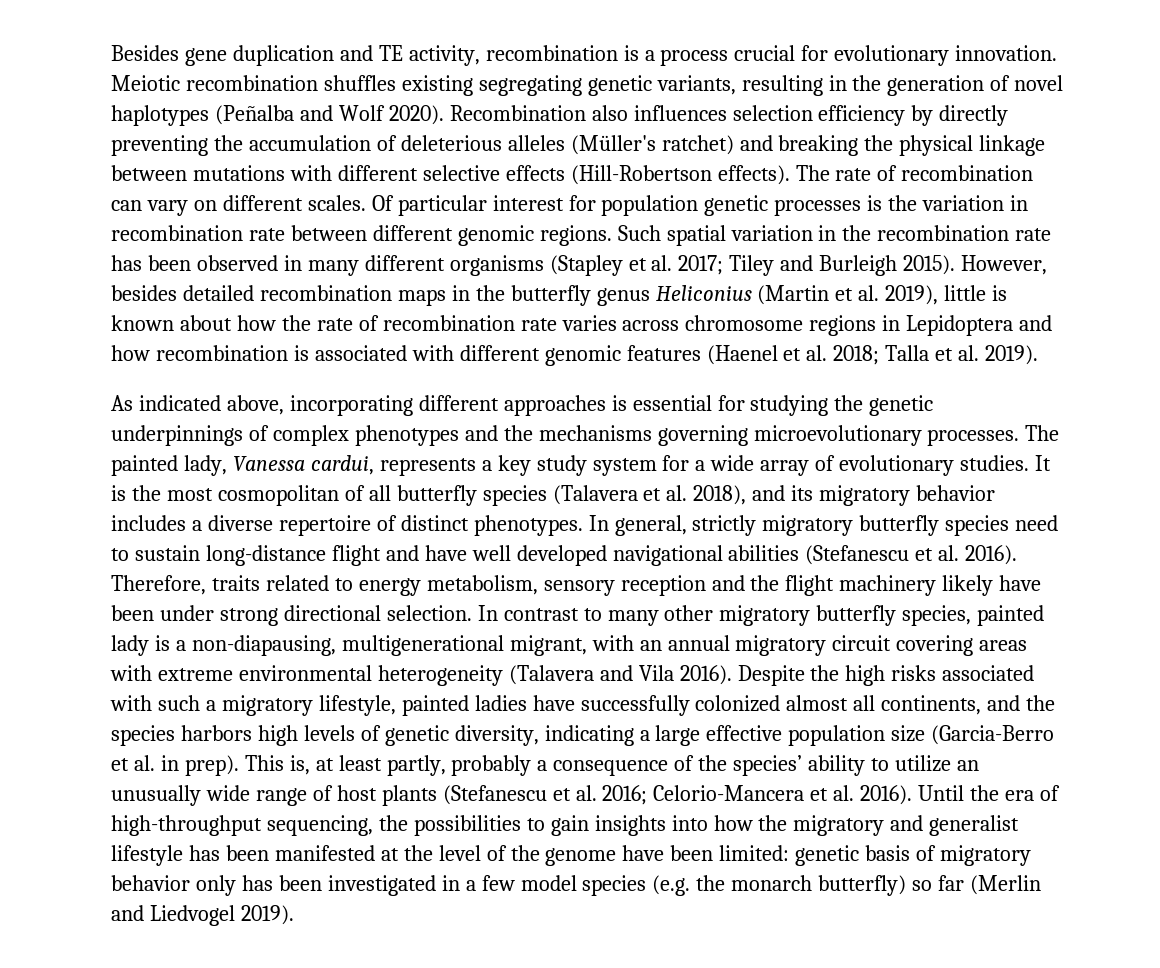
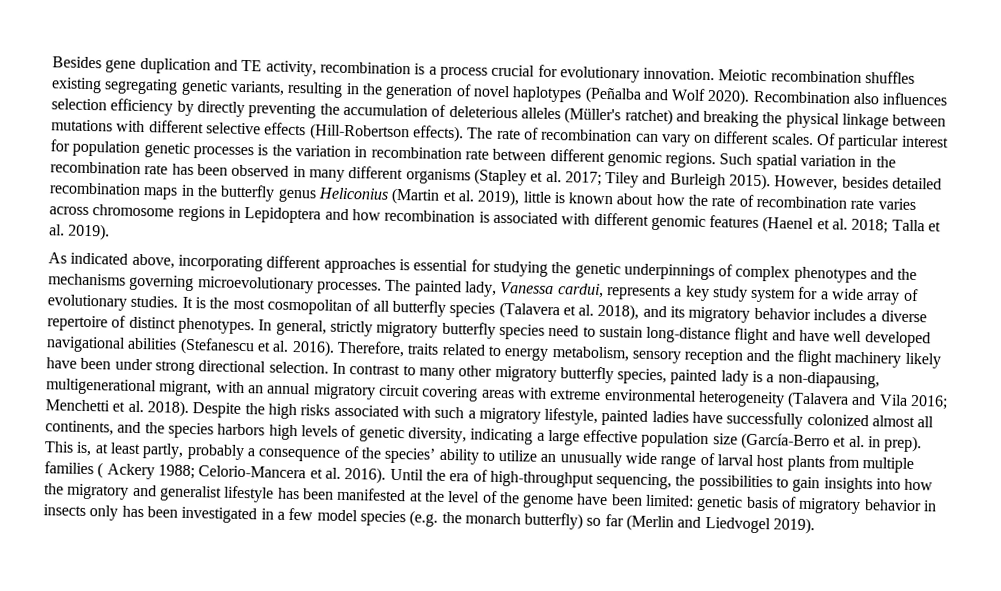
- In contrast to many other migratory butterfly species, painted lady is a non-diapausing, multigenerational migrant, with an annual migratory circuit covering areas with extreme environmental heterogeneity (Talavera and Vila 2016).
+ In contrast to many other migratory butterfly species, painted lady is a non-diapausing, multigenerational migrant, with an annual migratory circuit covering areas with extreme environmental heterogeneity (Talavera and Vila 2016; Menchetti et al. 2018).
- Despite the high risks associated with such a migratory lifestyle, painted ladies have successfully colonized almost all continents, and the species harbors high levels of genetic diversity, indicating a large effective population size (Garcia-Berro et al. in prep).
+ Despite the high risks associated with such a migratory lifestyle, painted ladies have successfully colonized almost all continents, and the species harbors high levels of genetic diversity, indicating a large effective population size (García-Berro et al. in prep).
- This is, at least partly, probably a consequence of the species’ ability to utilize an unusually wide range of host plants (Stefanescu et al. 2016; Celorio-Mancera et al. 2016).
+ This is, at least partly, probably a consequence of the species’ ability to utilize an unusually wide range of larval host plants from multiple families ( Ackery 1988; Celorio-Mancera et al. 2016).
- Until the era of high-throughput sequencing, the possibilities to gain insights into how the migratory and generalist lifestyle has been manifested at the level of the genome have been limited: genetic basis of migratory behavior only has been investigated in a few model species (e.g. the monarch butterfly) so far (Merlin and Liedvogel 2019).
+ Until the era of high-throughput sequencing, the possibilities to gain insights into how the migratory and generalist lifestyle has been manifested at the level of the genome have been limited: genetic basis of migratory behavior in insects only has been investigated in a few model species (e.g. the monarch butterfly) so far (Merlin and Liedvogel 2019).

